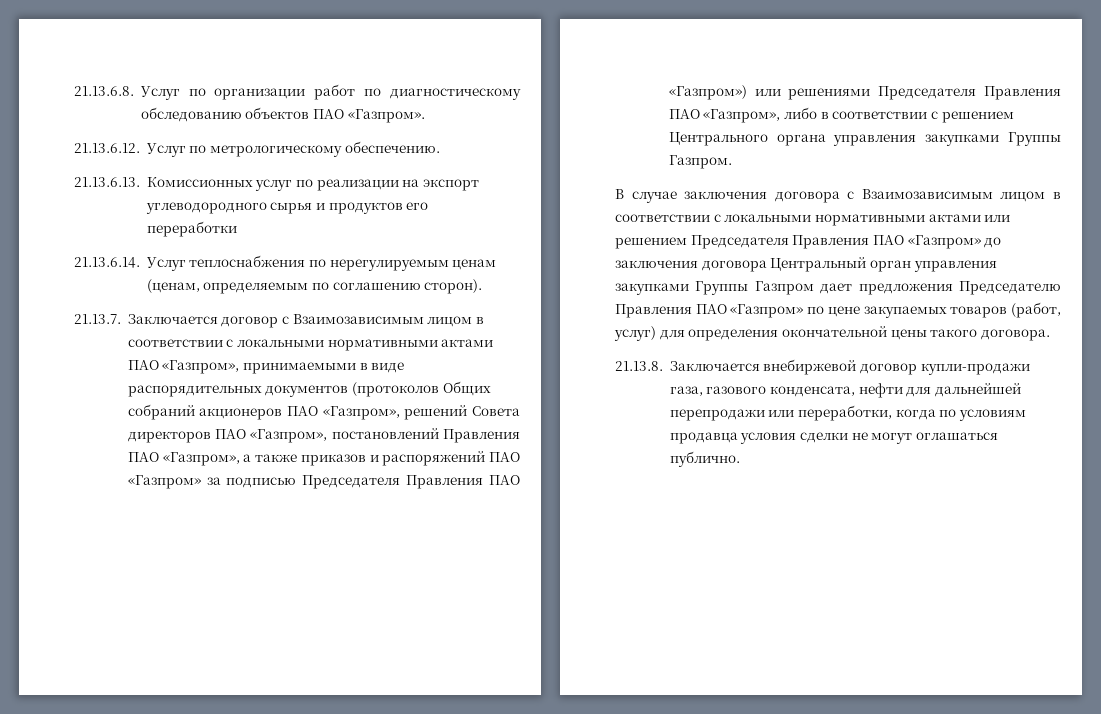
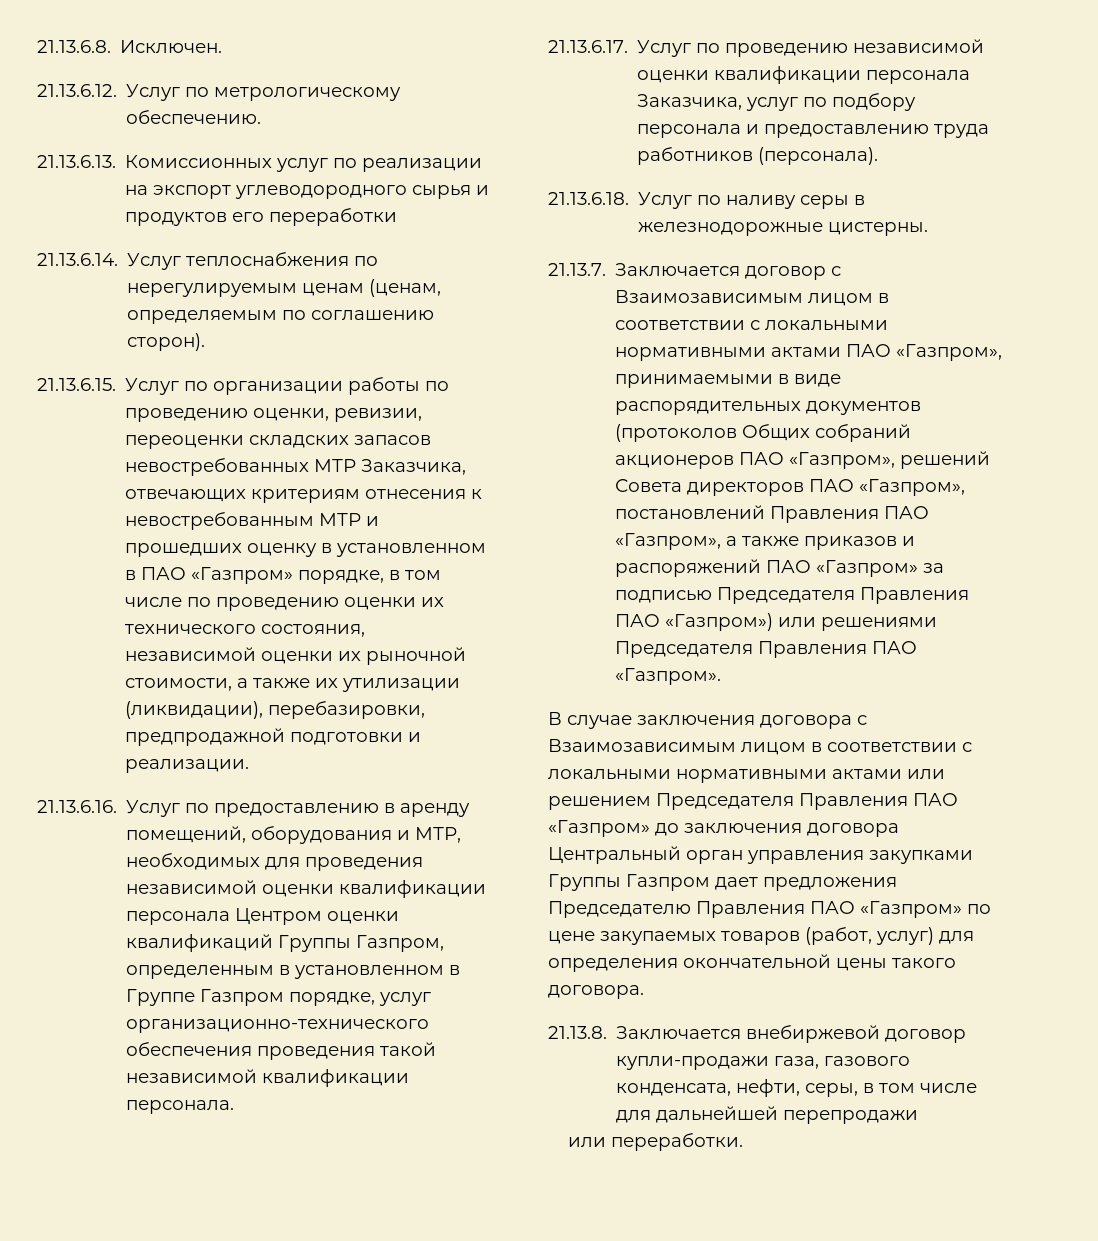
- 21.13.6.8. Услуг по организации работ по диагностическому обследованию объектов ПАО «Газпром».
+ 21.13.6.8. Исключен.
+ 21.13.6.15. Услуг по организации работы по проведению оценки, ревизии, переоценки складских запасов невостребованных МТР Заказчика, отвечающих критериям отнесения к невостребованным МТР и прошедших оценку в установленном в ПАО «Газпром» порядке, в том числе по проведению оценки их технического состояния, независимой оценки их рыночной стоимости, а также их утилизации (ликвидации), перебазировки, предпродажной подготовки и реализации.
+ 21.13.6.16. Услуг по предоставлению в аренду помещений, оборудования и МТР, необходимых для проведения независимой оценки квалификации персонала Центром оценки квалификаций Группы Газпром, определенным в установленном в Группе Газпром порядке, услуг организационно-технического обеспечения проведения такой независимой квалификации персонала.
+ 21.13.6.17. Услуг по проведению независимой оценки квалификации персонала Заказчика, услуг по подбору персонала и предоставлению труда работников (персонала).
+ 21.13.6.18. Услуг по наливу серы в железнодорожные цистерны.
- 21.13.7. Заключается договор с Взаимозависимым лицом в соответствии с локальными нормативными актами ПАО «Газпром», принимаемыми в виде распорядительных документов (протоколов Общих собраний акционеров ПАО «Газпром», решений Совета директоров ПАО «Газпром», постановлений Правления ПАО «Газпром», а также приказов и распоряжений ПАО «Газпром» за подписью Председателя Правления ПАО «Газпром») или решениями Председателя Правления ПАО «Газпром», либо в соответствии с решением Центрального органа управления закупками Группы Газпром.
+ 21.13.7. Заключается договор с Взаимозависимым лицом в соответствии с локальными нормативными актами ПАО «Газпром», принимаемыми в виде распорядительных документов (протоколов Общих собраний акционеров ПАО «Газпром», решений Совета директоров ПАО «Газпром», постановлений Правления ПАО «Газпром», а также приказов и распоряжений ПАО «Газпром» за подписью Председателя Правления ПАО «Газпром») или решениями Председателя Правления ПАО «Газпром».
- 21.13.8. Заключается внебиржевой договор купли-продажи газа, газового конденсата, нефти для дальнейшей перепродажи или переработки, когда по условиям продавца условия сделки не могут оглашаться публично.
+ 21.13.8. Заключается внебиржевой договор купли-продажи газа, газового конденсата, нефти, серы, в том числе для дальнейшей перепродажи
+ или переработки.

